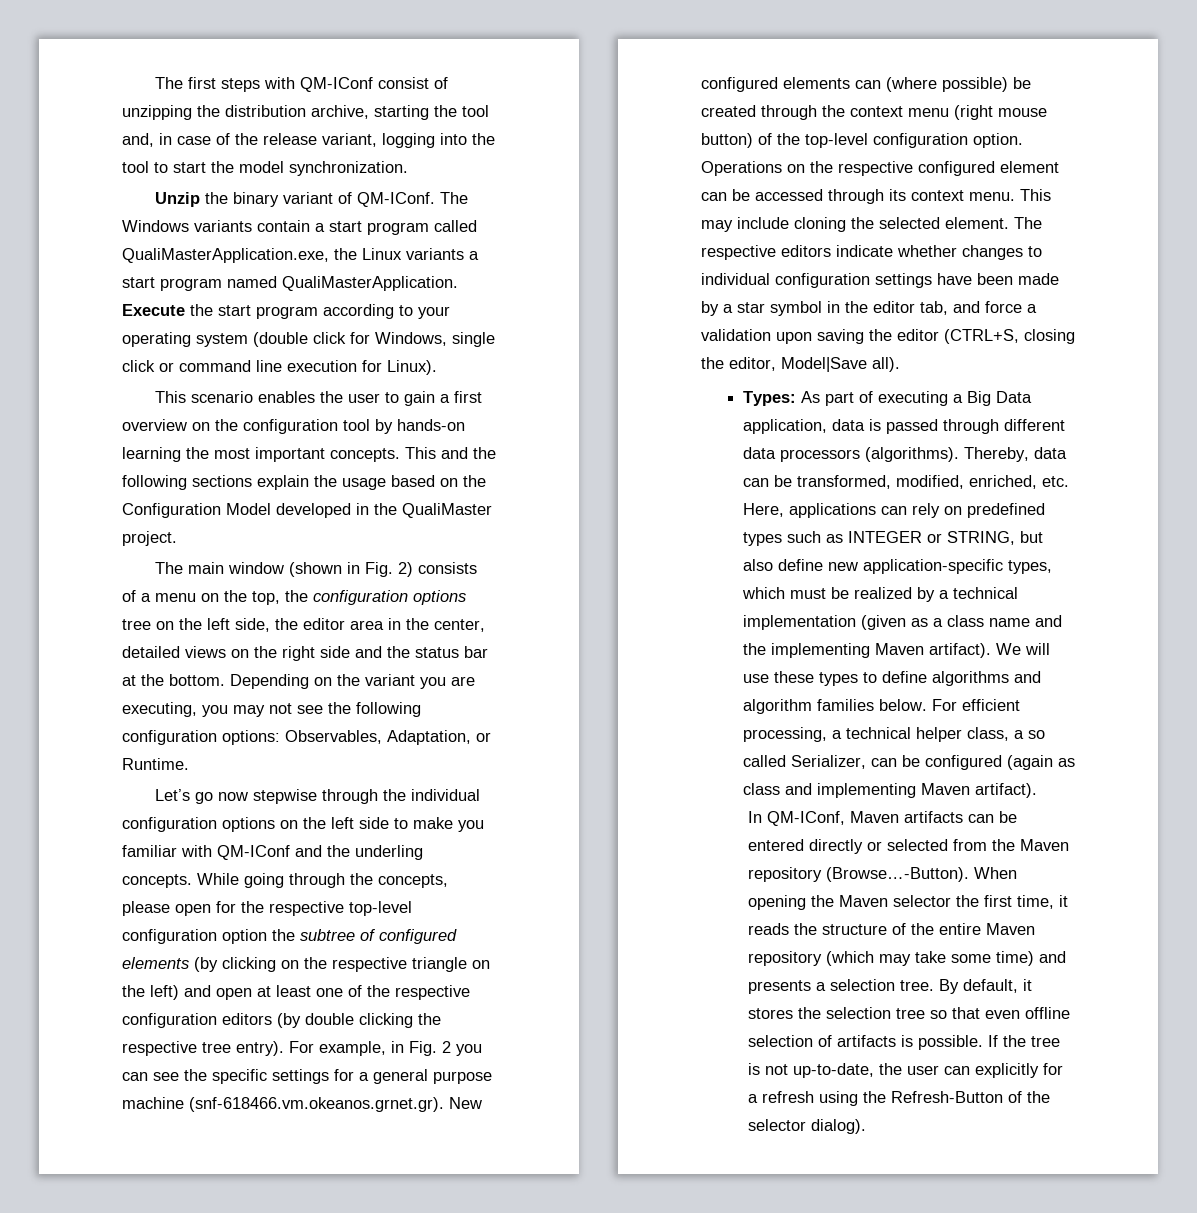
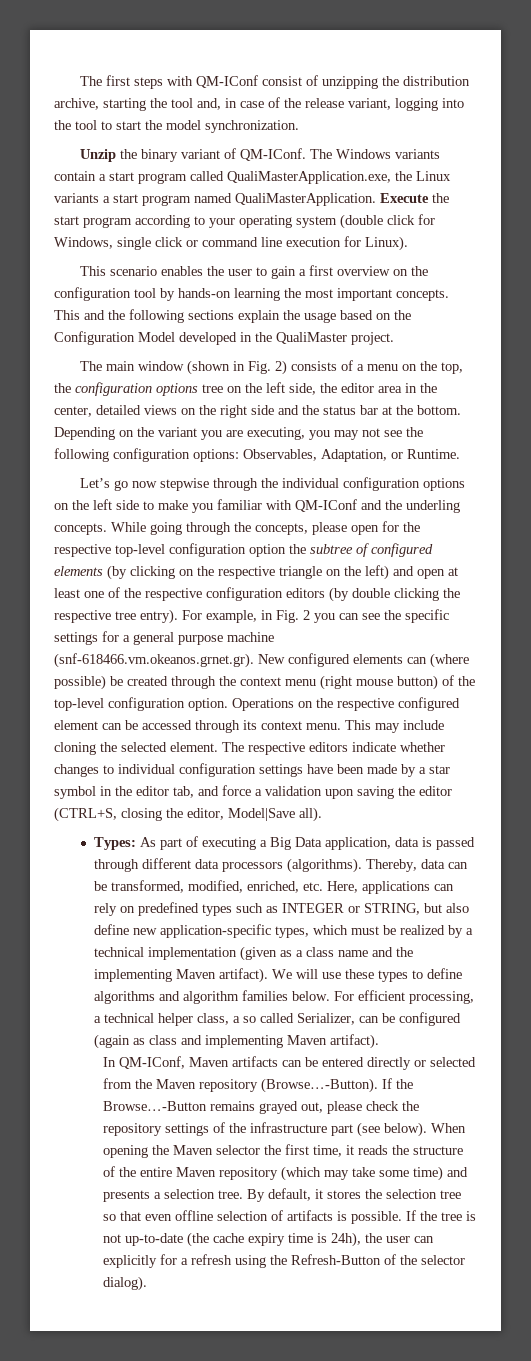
+ If the Browse…-Button remains grayed out, please check the repository settings of the infrastructure part (see below).
- If the tree is not up-to-date, the user can explicitly for a refresh using the Refresh-Button of the selector dialog).
+ If the tree is not up-to-date (the cache expiry time is 24h), the user can explicitly for a refresh using the Refresh-Button of the selector dialog).

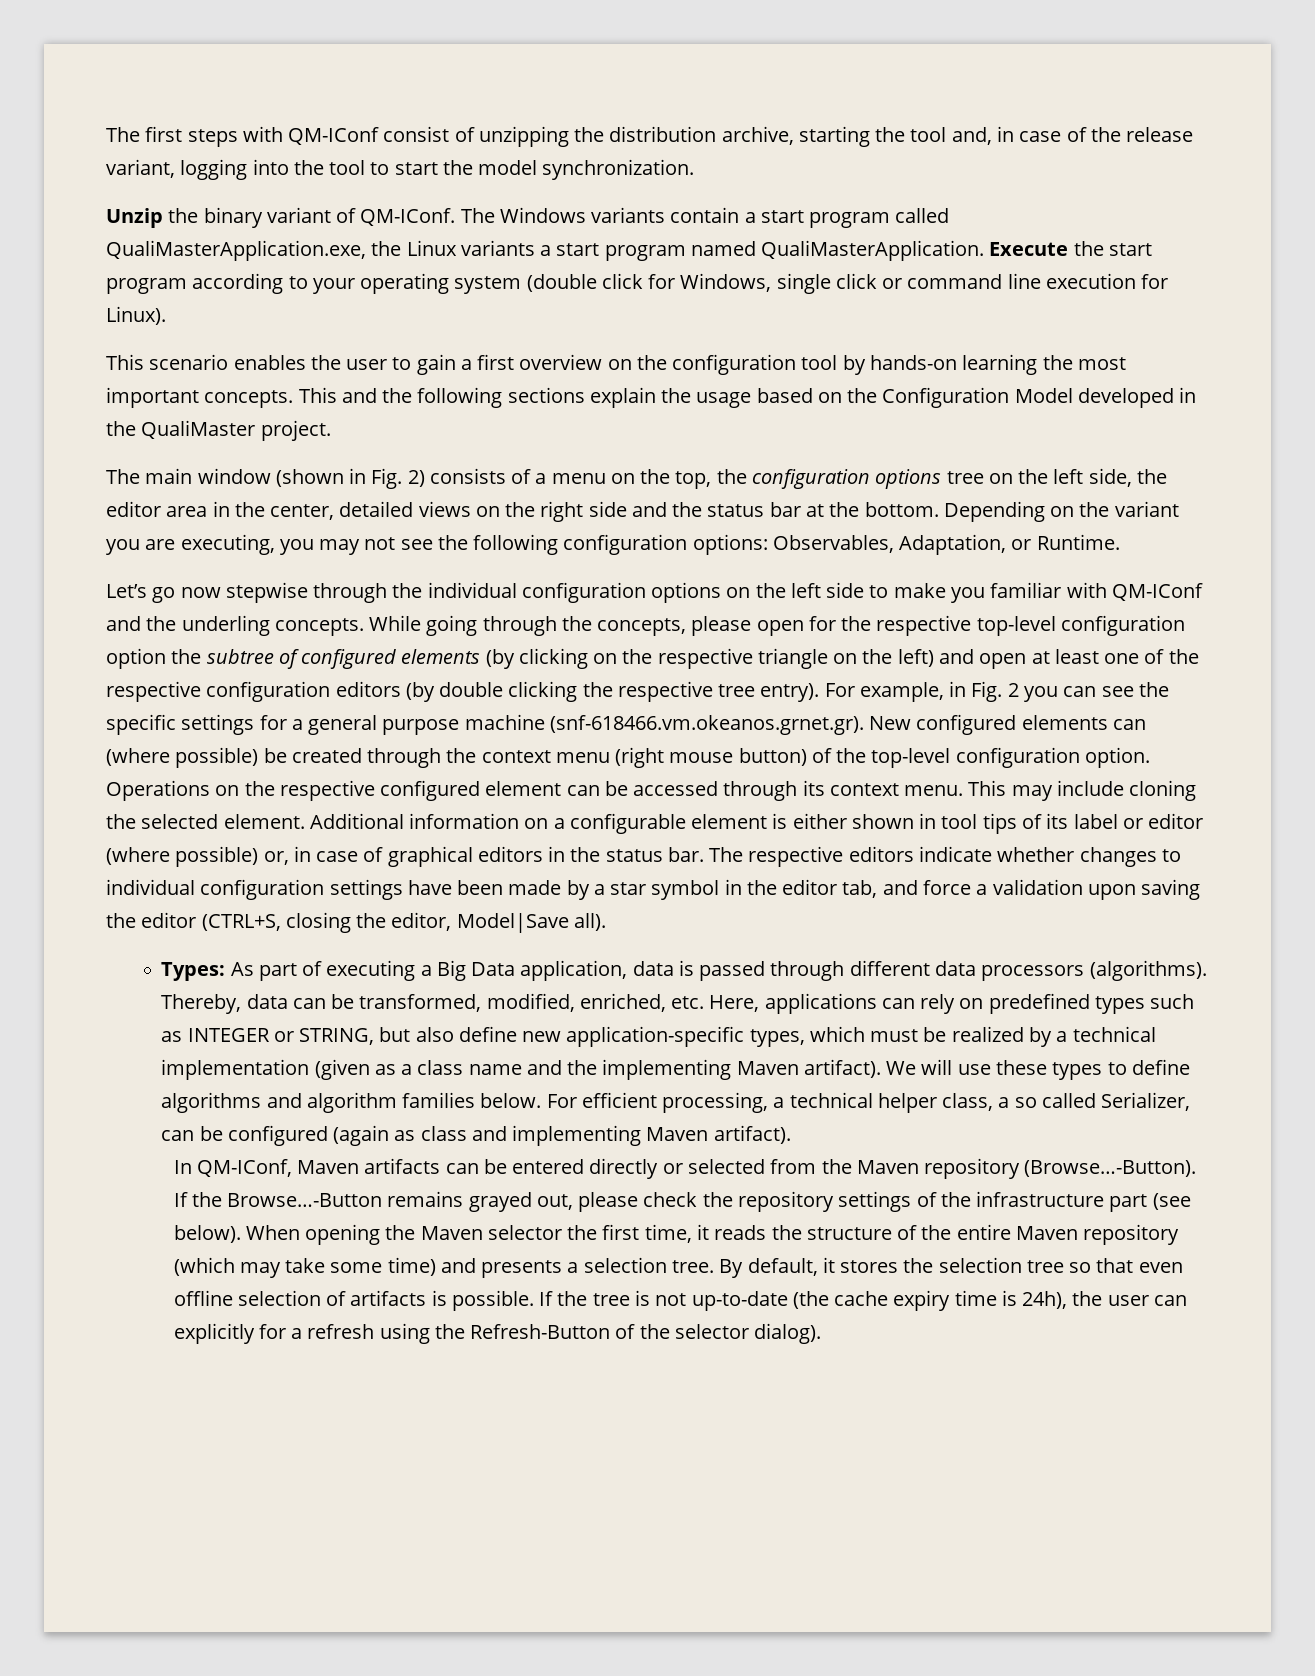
+ Additional information on a configurable element is either shown in tool tips of its label or editor (where possible) or, in case of graphical editors in the status bar.

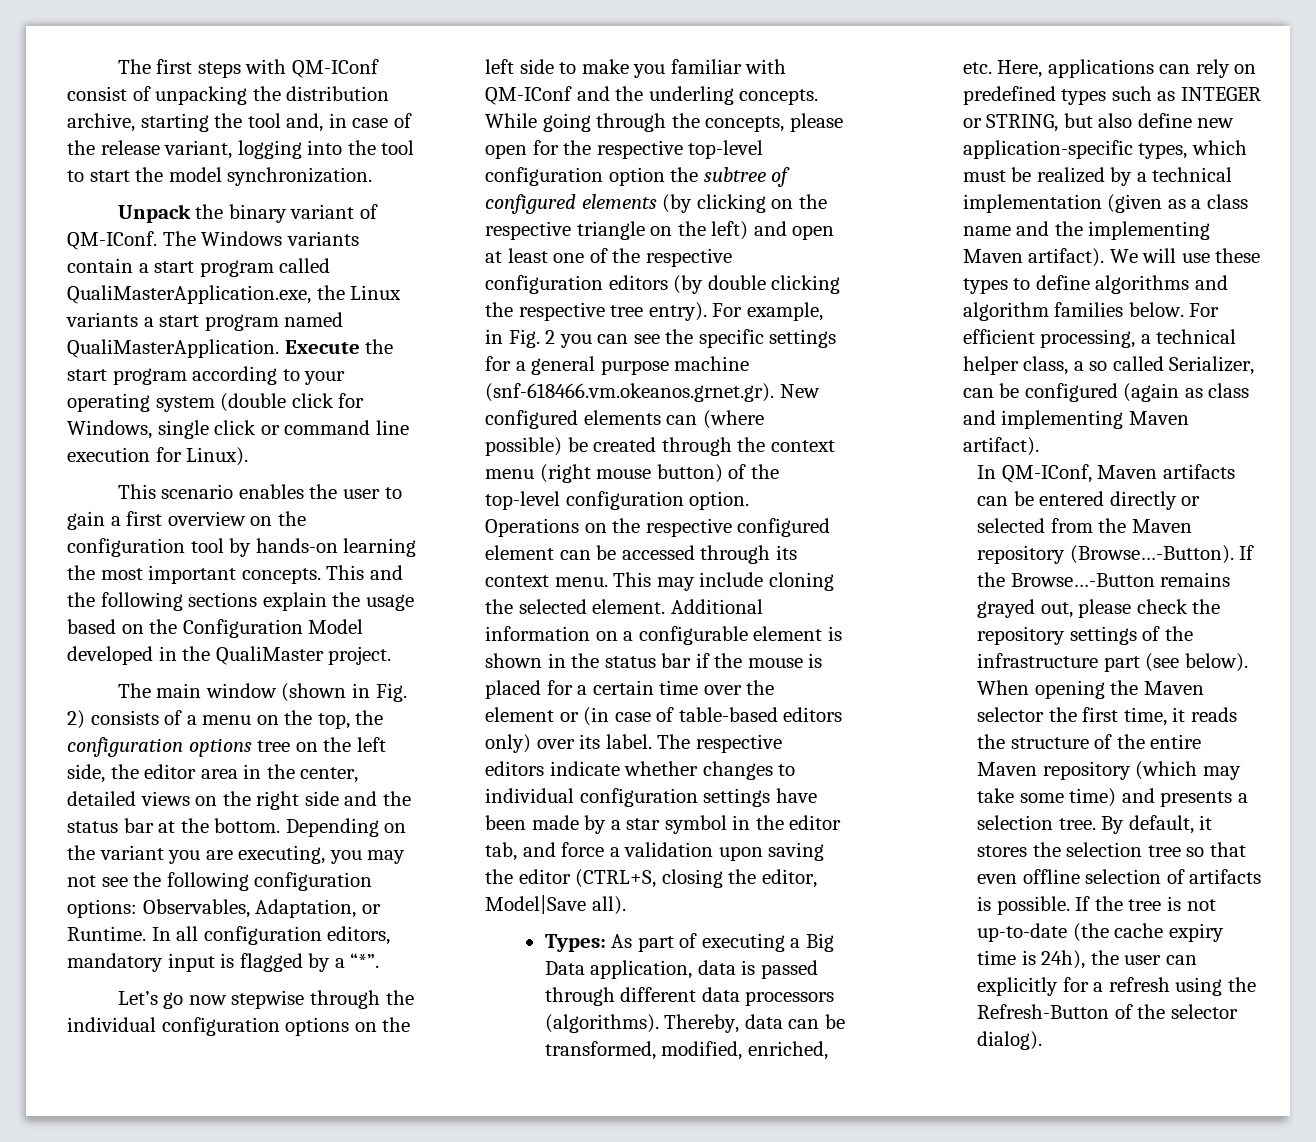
- The first steps with QM-IConf consist of unzipping the distribution archive, starting the tool and, in case of the release variant, logging into the tool to start the model synchronization.
+ The first steps with QM-IConf consist of unpacking the distribution archive, starting the tool and, in case of the release variant, logging into the tool to start the model synchronization.
- Unzip the binary variant of QM-IConf.
+ Unpack the binary variant of QM-IConf.
+ In all configuration editors, mandatory input is flagged by a “*”.
- Additional information on a configurable element is either shown in tool tips of its label or editor (where possible) or, in case of graphical editors in the status bar.
+ Additional information on a configurable element is shown in the status bar if the mouse is placed for a certain time over the element or (in case of table-based editors only) over its label.

